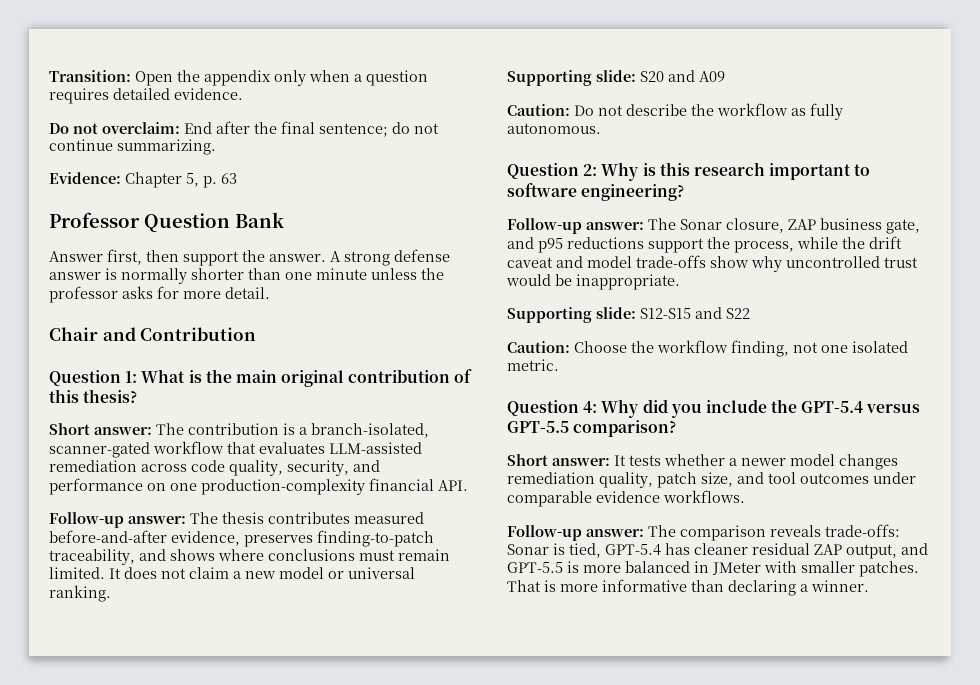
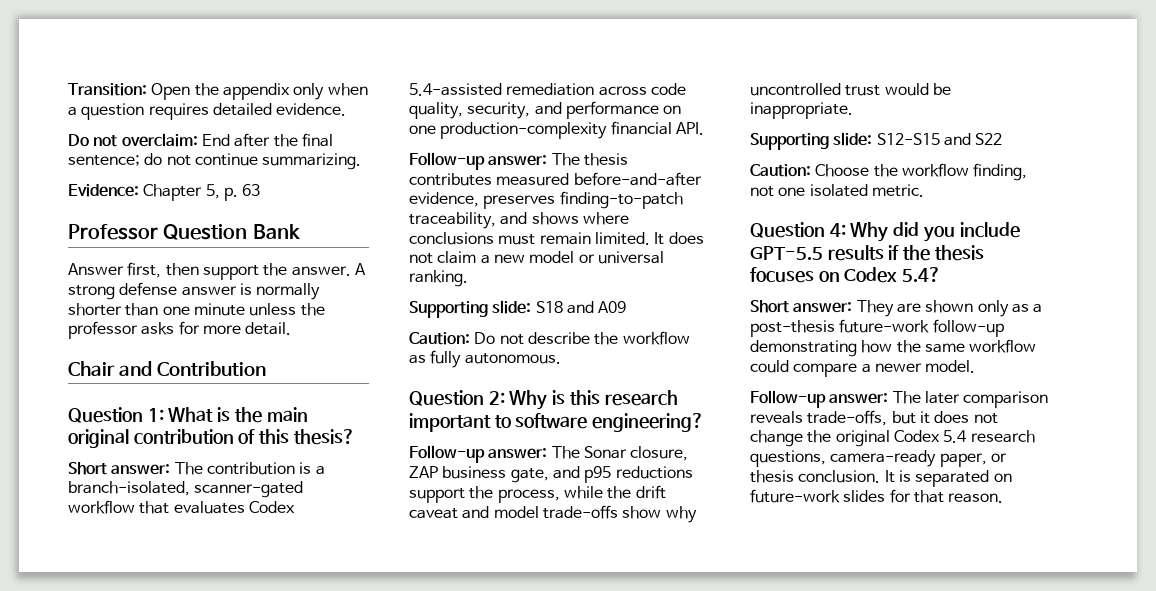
- Short answer: The contribution is a branch-isolated, scanner-gated workflow that evaluates LLM-assisted remediation across code quality, security, and performance on one production-complexity financial API.
+ Short answer: The contribution is a branch-isolated, scanner-gated workflow that evaluates Codex 5.4-assisted remediation across code quality, security, and performance on one production-complexity financial API.
- Supporting slide: S20 and A09
+ Supporting slide: S18 and A09
- Question 4: Why did you include the GPT-5.4 versus GPT-5.5 comparison?
- Short answer: It tests whether a newer model changes remediation quality, patch size, and tool outcomes under comparable evidence workflows.
- Follow-up answer: The comparison reveals trade-offs: Sonar is tied, GPT-5.4 has cleaner residual ZAP output, and GPT-5.5 is more balanced in JMeter with smaller patches. That is more informative than declaring a winner.
+ Question 4: Why did you include GPT-5.5 results if the thesis focuses on Codex 5.4?
+ Short answer: They are shown only as a post-thesis future-work follow-up demonstrating how the same workflow could compare a newer model.
+ Follow-up answer: The later comparison reveals trade-offs, but it does not change the original Codex 5.4 research questions, camera-ready paper, or thesis conclusion. It is separated on future-work slides for that reason.

